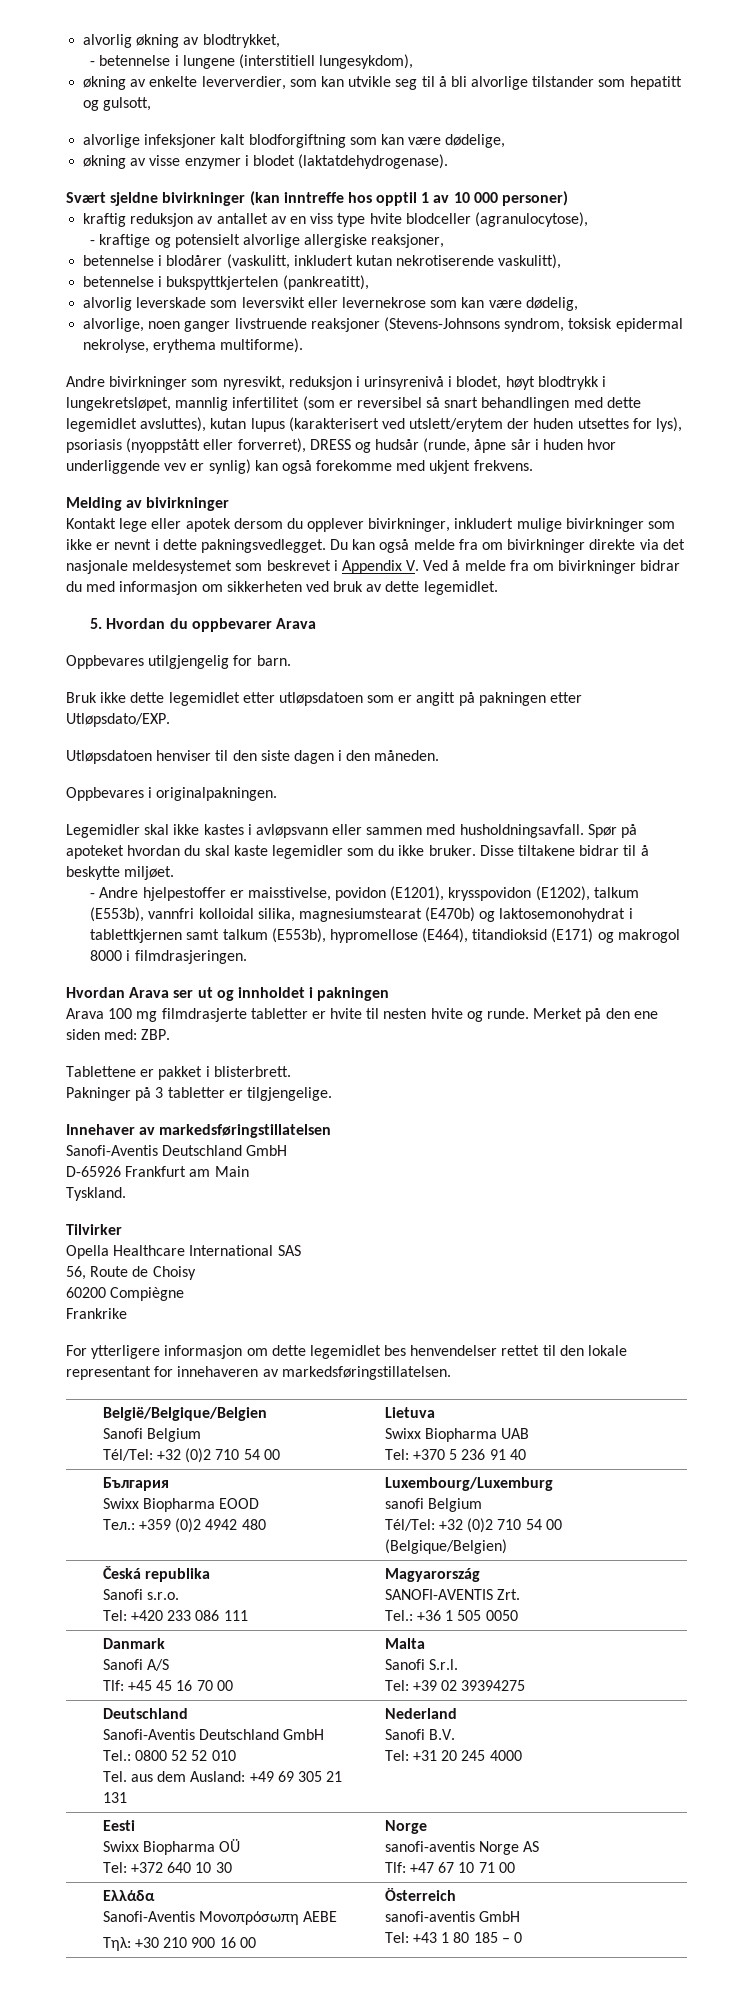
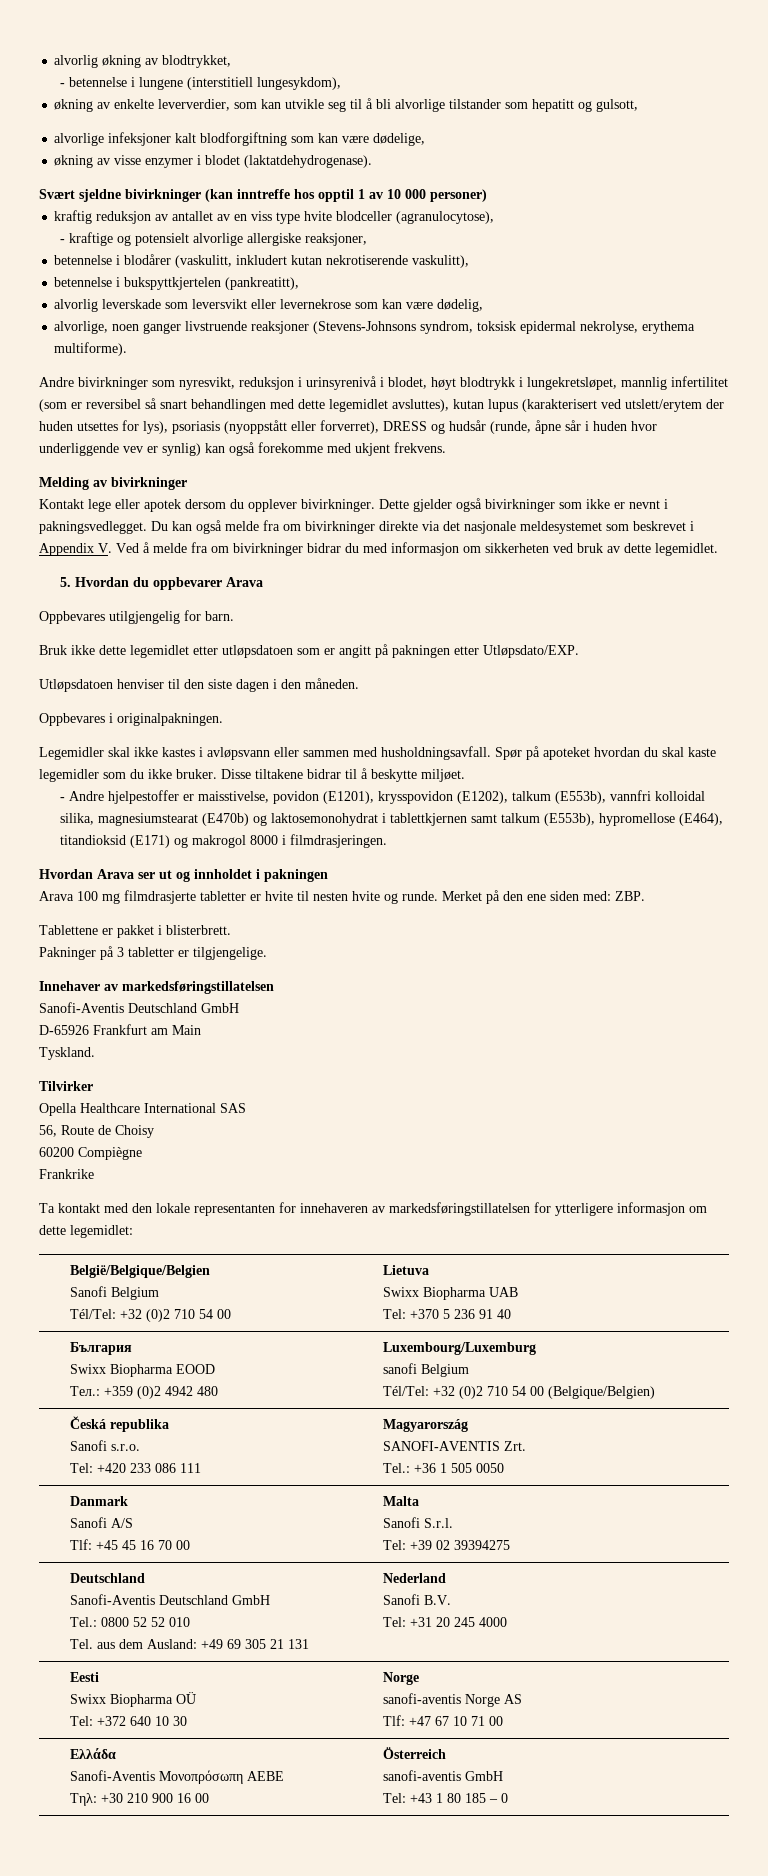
- Kontakt lege eller apotek dersom du opplever bivirkninger, inkludert mulige bivirkninger som ikke er nevnt i dette pakningsvedlegget.
+ Kontakt lege eller apotek dersom du opplever bivirkninger. Dette gjelder også bivirkninger som ikke er nevnt i pakningsvedlegget.
- For ytterligere informasjon om dette legemidlet bes henvendelser rettet til den lokale representant for innehaveren av markedsføringstillatelsen.
+ Ta kontakt med den lokale representanten for innehaveren av markedsføringstillatelsen for ytterligere informasjon om dette legemidlet:

